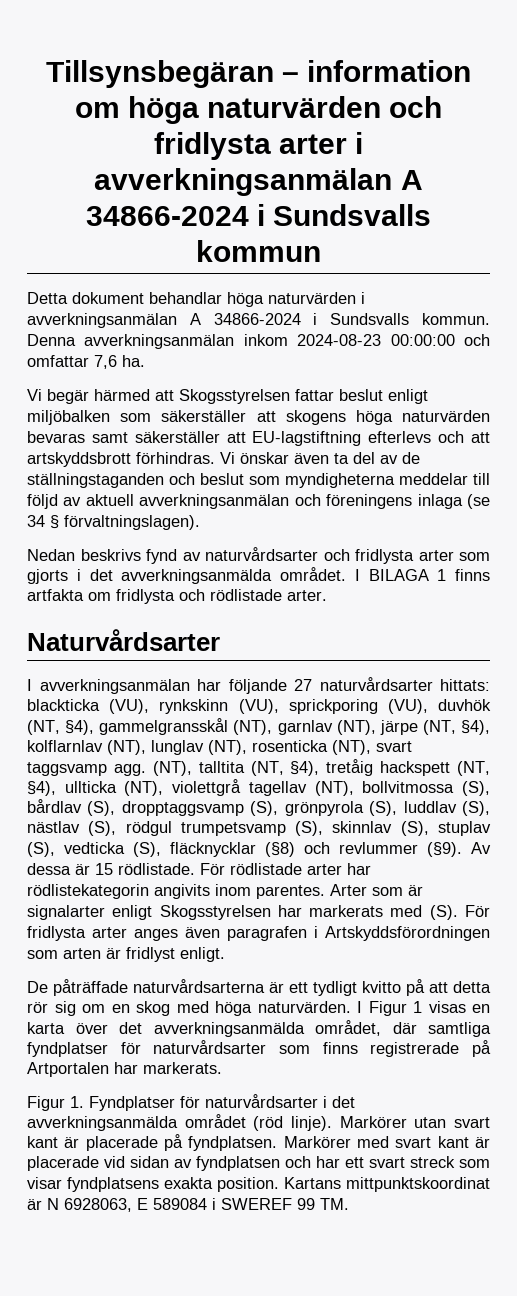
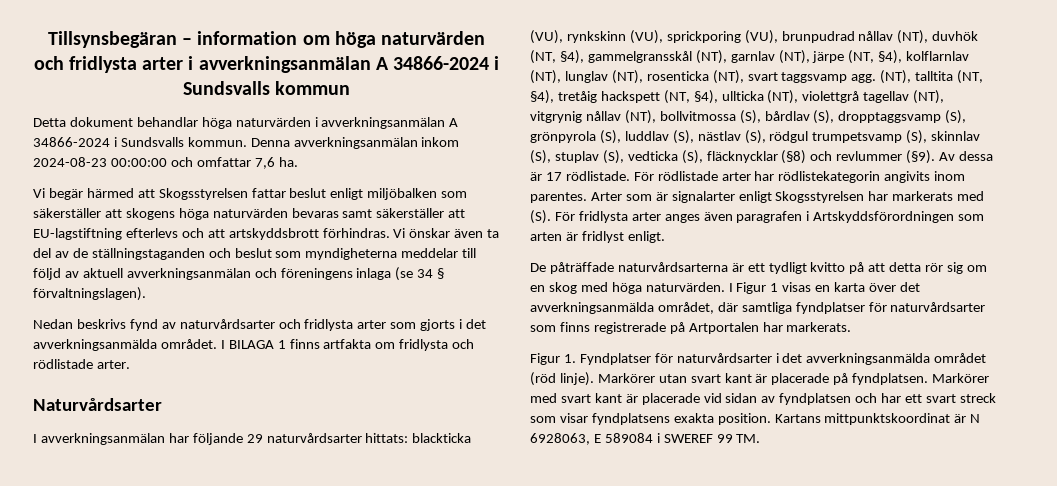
- I avverkningsanmälan har följande 27 naturvårdsarter hittats: blackticka (VU), rynkskinn (VU), sprickporing (VU), duvhök (NT, §4), gammelgransskål (NT), garnlav (NT), järpe (NT, §4), kolflarnlav (NT), lunglav (NT), rosenticka (NT), svart taggsvamp agg.
+ I avverkningsanmälan har följande 29 naturvårdsarter hittats: blackticka (VU), rynkskinn (VU), sprickporing (VU), brunpudrad nållav (NT), duvhök (NT, §4), gammelgransskål (NT), garnlav (NT), järpe (NT, §4), kolflarnlav (NT), lunglav (NT), rosenticka (NT), svart taggsvamp agg.
- (NT), talltita (NT, §4), tretåig hackspett (NT, §4), ullticka (NT), violettgrå tagellav (NT), bollvitmossa (S), bårdlav (S), dropptaggsvamp (S), grönpyrola (S), luddlav (S), nästlav (S), rödgul trumpetsvamp (S), skinnlav (S), stuplav (S), vedticka (S), fläcknycklar (§8) och revlummer (§9).
+ (NT), talltita (NT, §4), tretåig hackspett (NT, §4), ullticka (NT), violettgrå tagellav (NT), vitgrynig nållav (NT), bollvitmossa (S), bårdlav (S), dropptaggsvamp (S), grönpyrola (S), luddlav (S), nästlav (S), rödgul trumpetsvamp (S), skinnlav (S), stuplav (S), vedticka (S), fläcknycklar (§8) och revlummer (§9).
- Av dessa är 15 rödlistade.
+ Av dessa är 17 rödlistade.

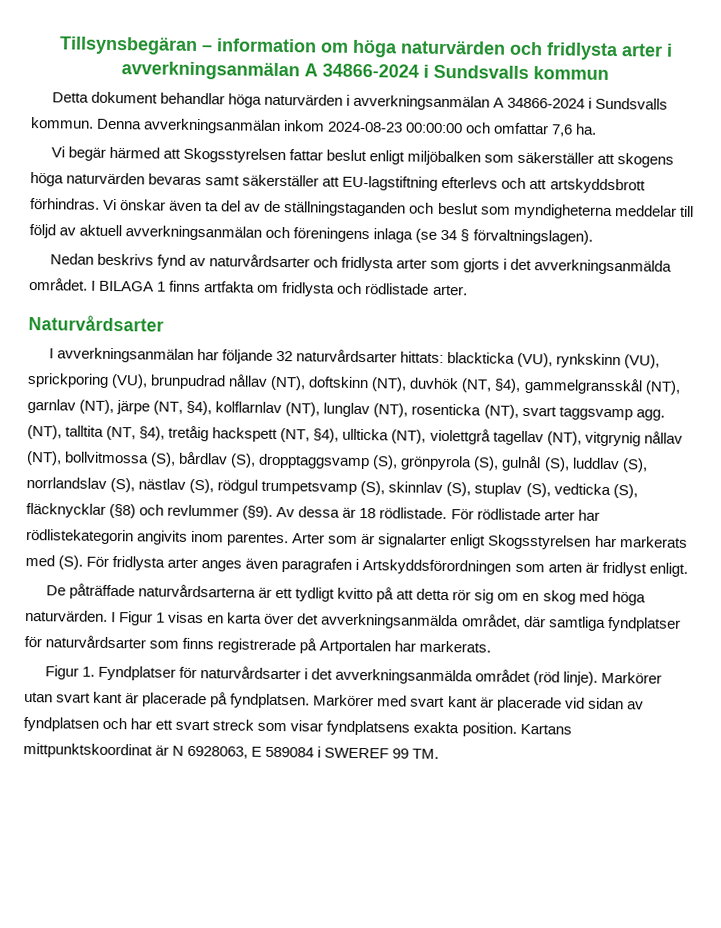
- I avverkningsanmälan har följande 29 naturvårdsarter hittats: blackticka (VU), rynkskinn (VU), sprickporing (VU), brunpudrad nållav (NT), duvhök (NT, §4), gammelgransskål (NT), garnlav (NT), järpe (NT, §4), kolflarnlav (NT), lunglav (NT), rosenticka (NT), svart taggsvamp agg.
+ I avverkningsanmälan har följande 32 naturvårdsarter hittats: blackticka (VU), rynkskinn (VU), sprickporing (VU), brunpudrad nållav (NT), doftskinn (NT), duvhök (NT, §4), gammelgransskål (NT), garnlav (NT), järpe (NT, §4), kolflarnlav (NT), lunglav (NT), rosenticka (NT), svart taggsvamp agg.
- (NT), talltita (NT, §4), tretåig hackspett (NT, §4), ullticka (NT), violettgrå tagellav (NT), vitgrynig nållav (NT), bollvitmossa (S), bårdlav (S), dropptaggsvamp (S), grönpyrola (S), luddlav (S), nästlav (S), rödgul trumpetsvamp (S), skinnlav (S), stuplav (S), vedticka (S), fläcknycklar (§8) och revlummer (§9).
+ (NT), talltita (NT, §4), tretåig hackspett (NT, §4), ullticka (NT), violettgrå tagellav (NT), vitgrynig nållav (NT), bollvitmossa (S), bårdlav (S), dropptaggsvamp (S), grönpyrola (S), gulnål (S), luddlav (S), norrlandslav (S), nästlav (S), rödgul trumpetsvamp (S), skinnlav (S), stuplav (S), vedticka (S), fläcknycklar (§8) och revlummer (§9).
- Av dessa är 17 rödlistade.
+ Av dessa är 18 rödlistade.

